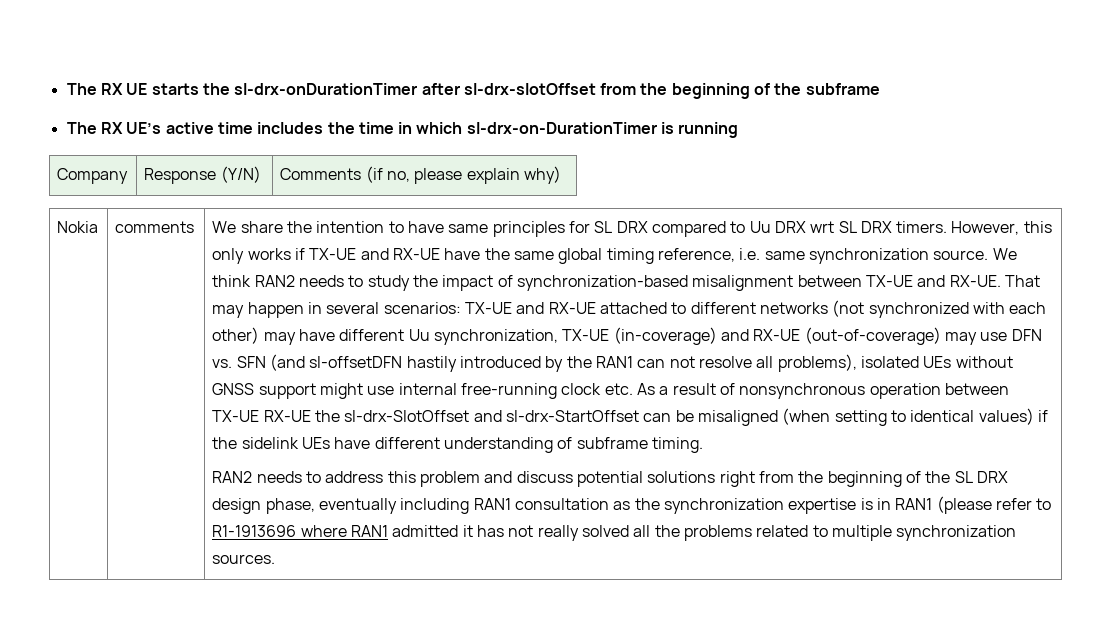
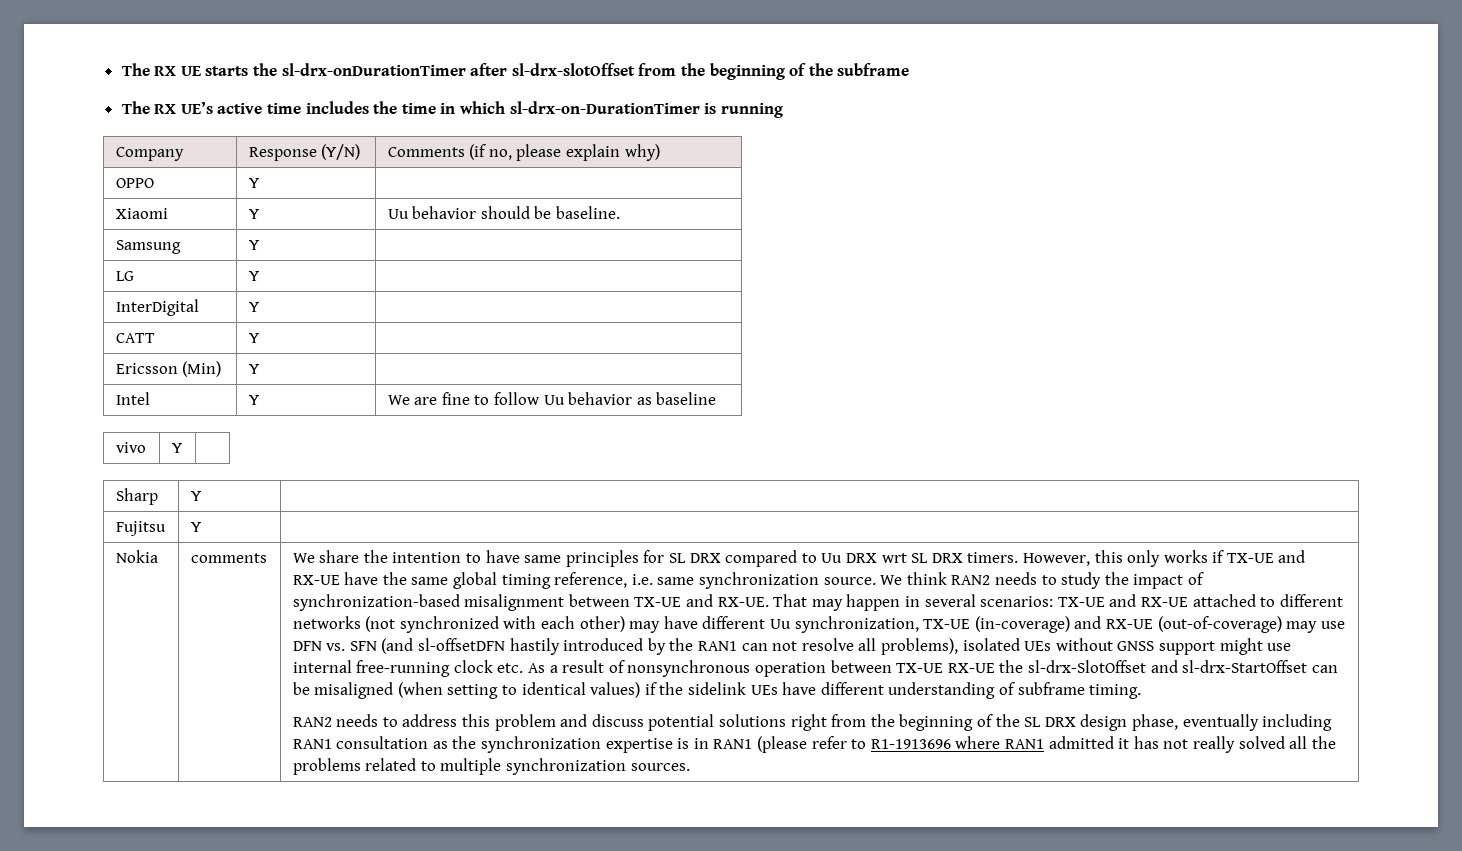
+ OPPO | Y |
+ Xiaomi | Y | Uu behavior should be baseline.
+ Samsung | Y |
+ LG | Y |
+ InterDigital | Y |
+ CATT | Y |
+ Ericsson (Min) | Y |
+ Intel | Y | We are fine to follow Uu behavior as baseline
+ vivo | Y |
+ Sharp | Y |
+ Fujitsu | Y |

